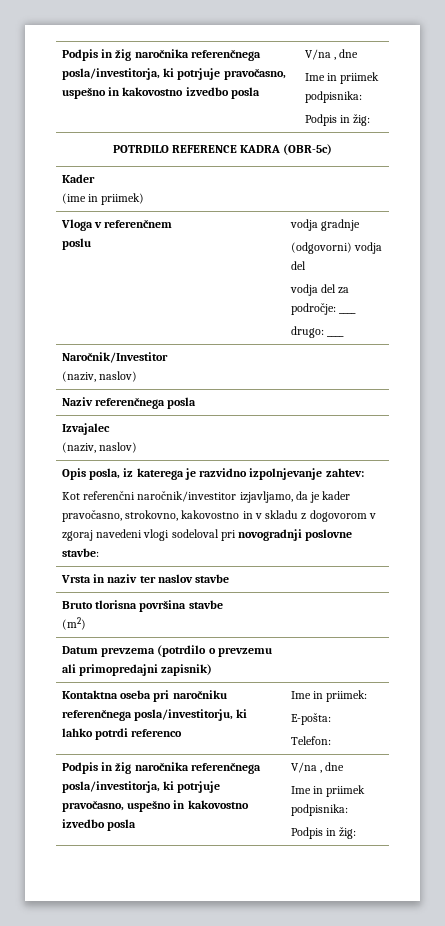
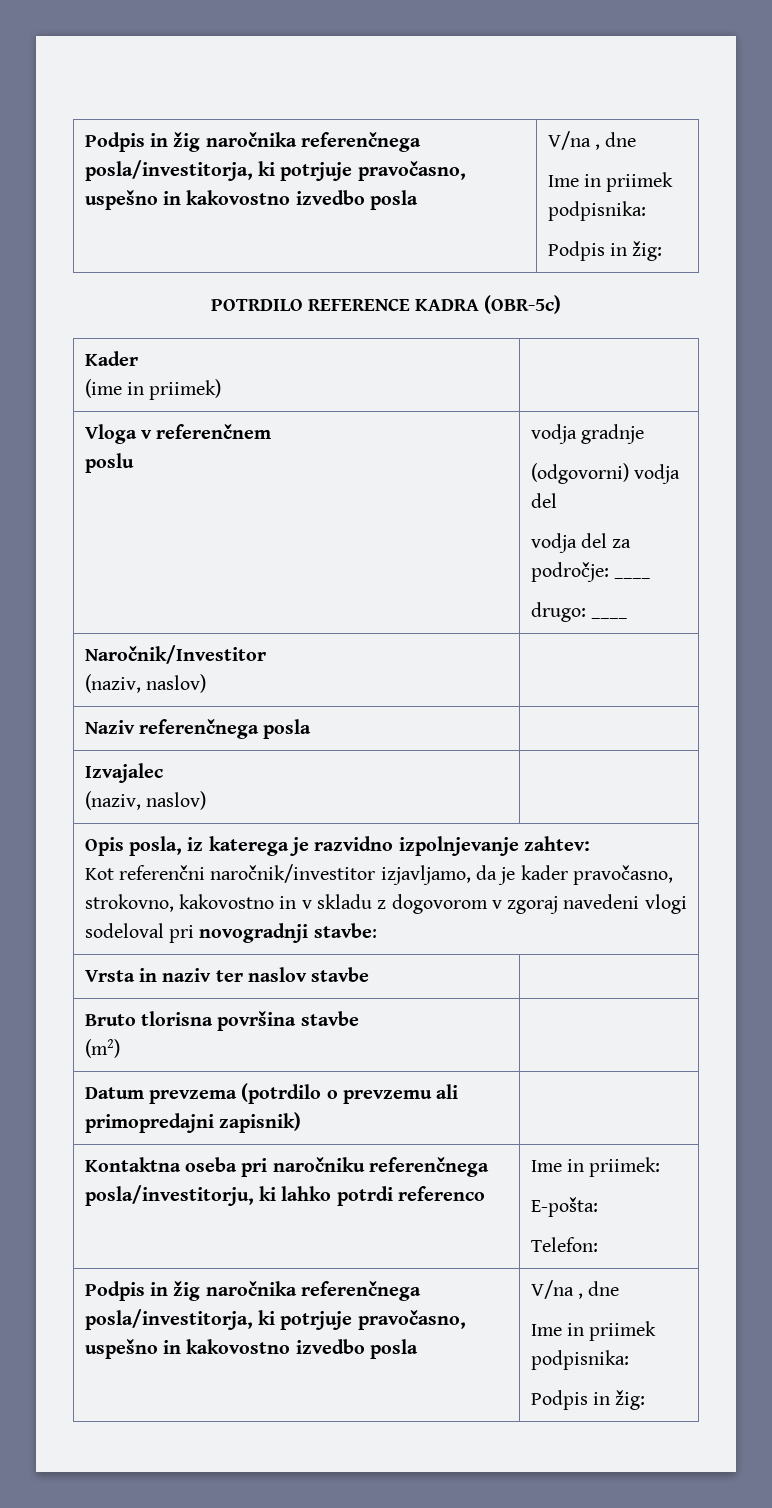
  Opis posla, iz katerega je razvidno izpolnjevanje zahtev:
- Kot referenčni naročnik/investitor izjavljamo, da je kader pravočasno, strokovno, kakovostno in v skladu z dogovorom v zgoraj navedeni vlogi sodeloval pri novogradnji poslovne stavbe:
+ Kot referenčni naročnik/investitor izjavljamo, da je kader pravočasno, strokovno, kakovostno in v skladu z dogovorom v zgoraj navedeni vlogi sodeloval pri novogradnji stavbe:

